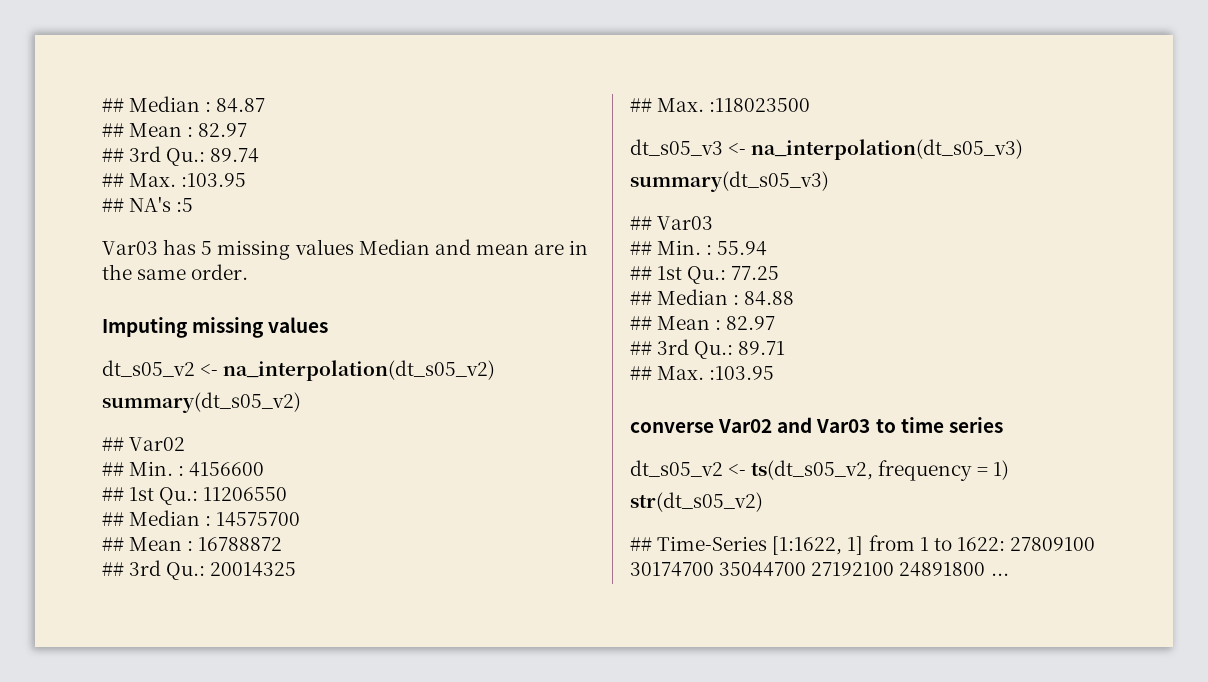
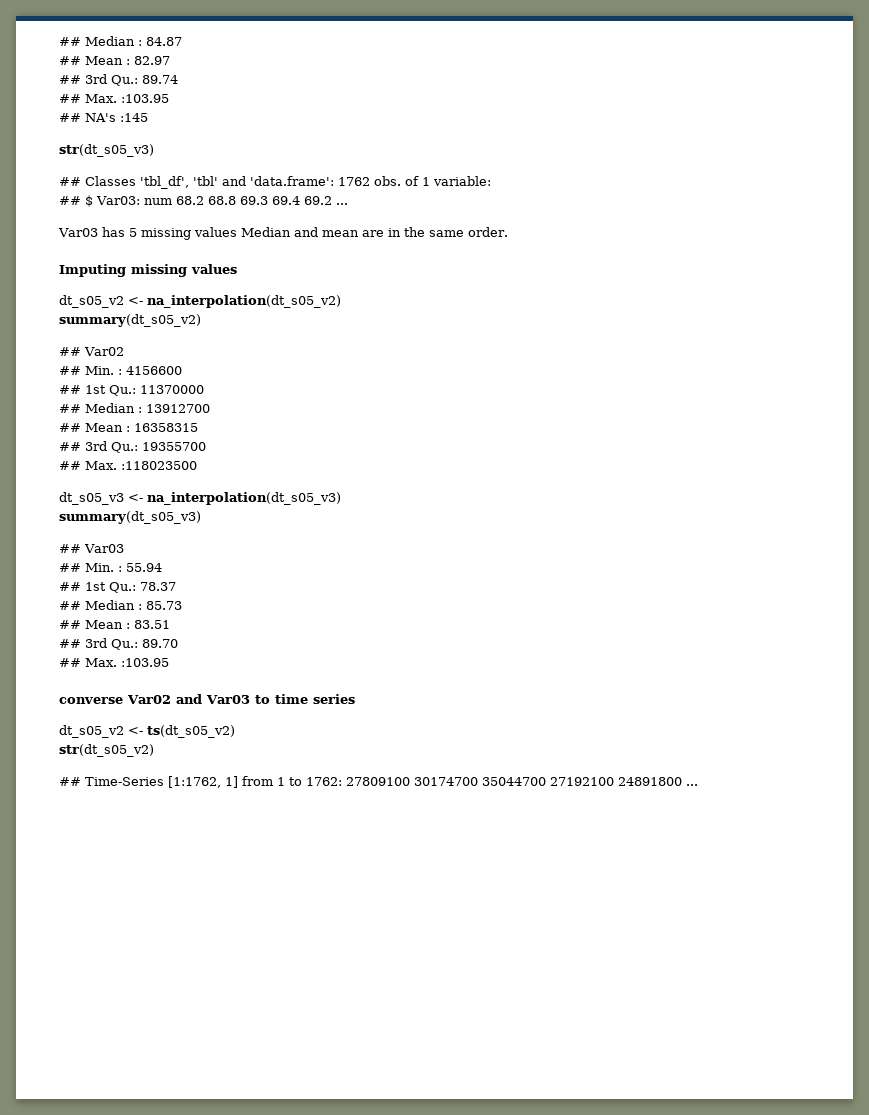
- ## NA's :5
+ ## NA's :145
+ str(dt_s05_v3)
+ ## Classes 'tbl_df', 'tbl' and 'data.frame': 1762 obs. of 1 variable:
+ ## $ Var03: num 68.2 68.8 69.3 69.4 69.2 ...
- ## 1st Qu.: 11206550
- ## Median : 14575700
- ## Mean : 16788872
- ## 3rd Qu.: 20014325
+ ## 1st Qu.: 11370000
+ ## Median : 13912700
+ ## Mean : 16358315
+ ## 3rd Qu.: 19355700
- ## 1st Qu.: 77.25
- ## Median : 84.88
- ## Mean : 82.97
- ## 3rd Qu.: 89.71
+ ## 1st Qu.: 78.37
+ ## Median : 85.73
+ ## Mean : 83.51
+ ## 3rd Qu.: 89.70
- dt_s05_v2 <- ts(dt_s05_v2, frequency = 1)
+ dt_s05_v2 <- ts(dt_s05_v2)
- ## Time-Series [1:1622, 1] from 1 to 1622: 27809100 30174700 35044700 27192100 24891800 ...
+ ## Time-Series [1:1762, 1] from 1 to 1762: 27809100 30174700 35044700 27192100 24891800 ...

